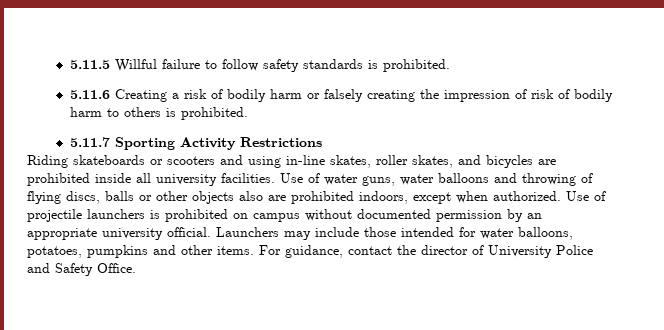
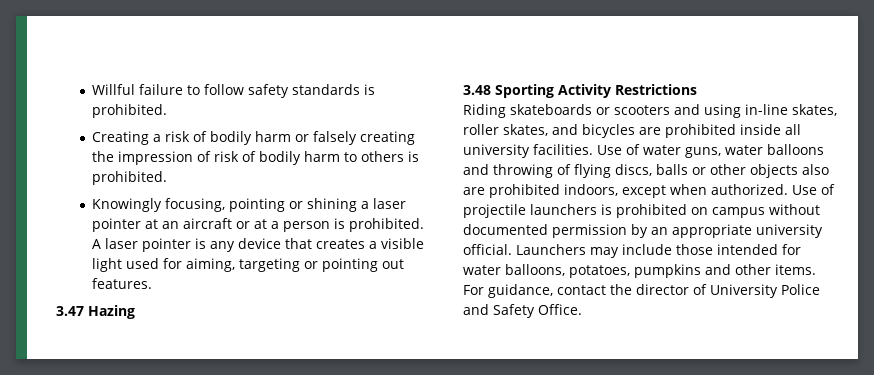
- 5.11.5 Willful failure to follow safety standards is prohibited.
+ Willful failure to follow safety standards is prohibited.
- 5.11.6 Creating a risk of bodily harm or falsely creating the impression of risk of bodily harm to others is prohibited.
+ Creating a risk of bodily harm or falsely creating the impression of risk of bodily harm to others is prohibited.
- 5.11.7 Sporting Activity Restrictions
+ Knowingly focusing, pointing or shining a laser pointer at an aircraft or at a person is prohibited. A laser pointer is any device that creates a visible light used for aiming, targeting or pointing out features.
+ 3.47 Hazing
+ 3.48 Sporting Activity Restrictions

